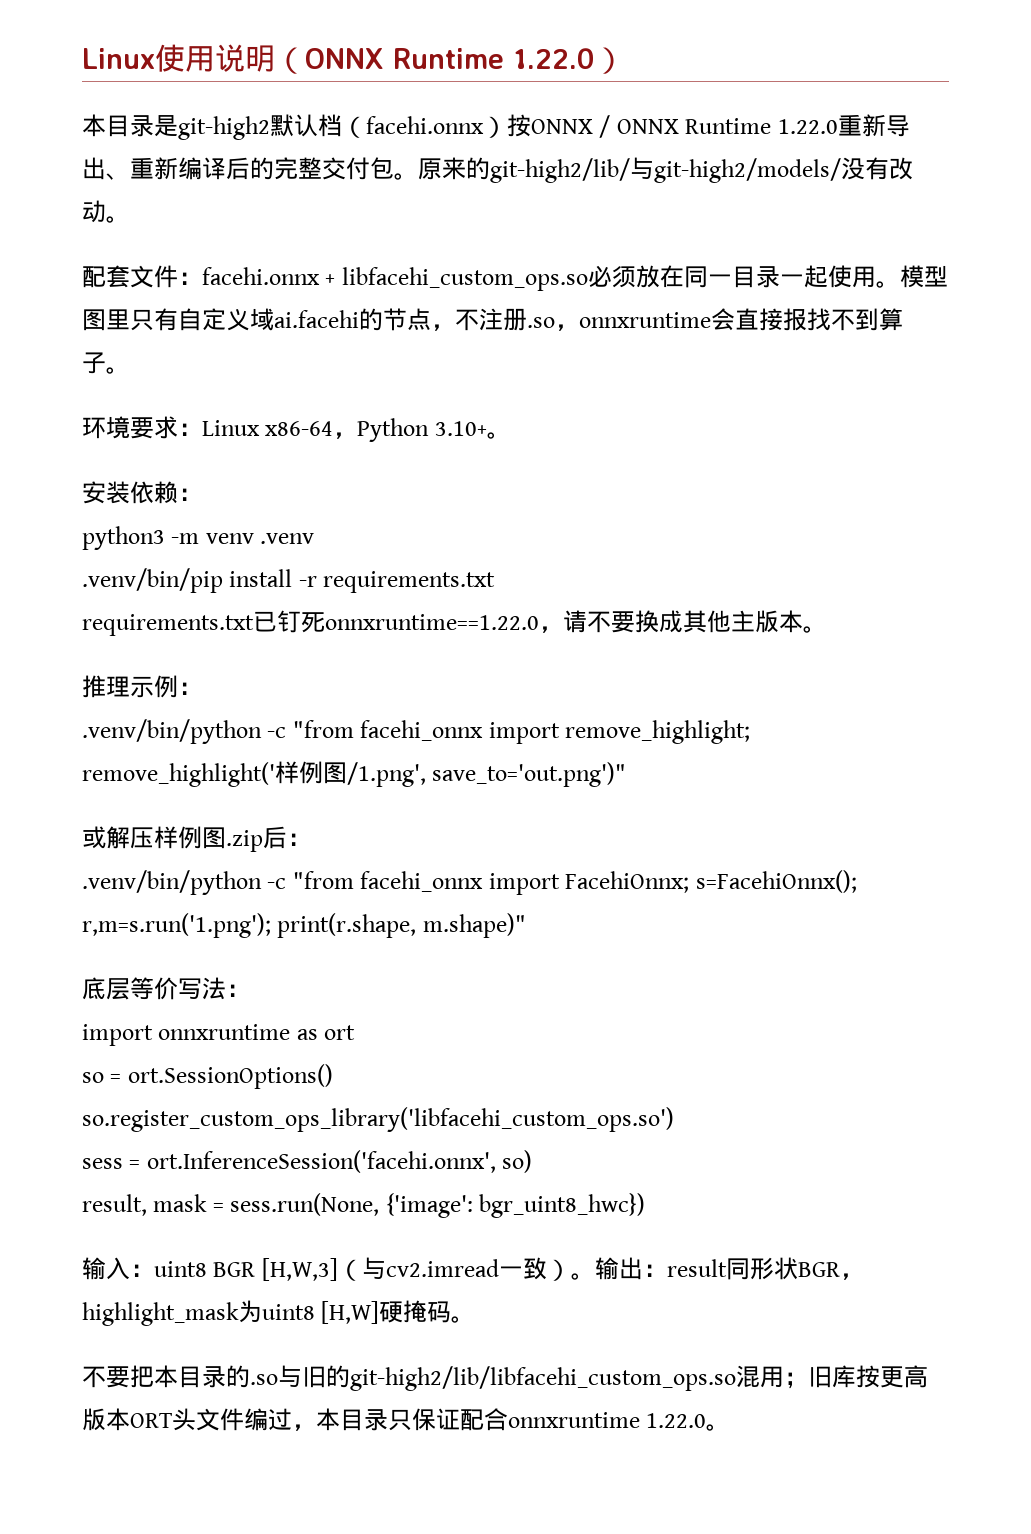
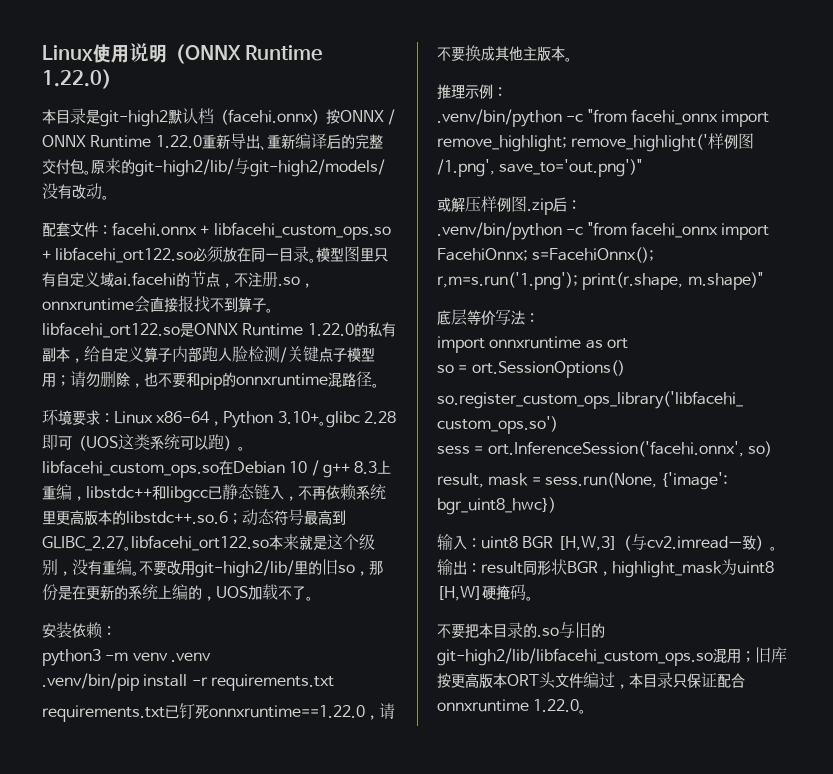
- 配套文件：facehi.onnx + libfacehi_custom_ops.so必须放在同一目录一起使用。
+ 配套文件：facehi.onnx + libfacehi_custom_ops.so + libfacehi_ort122.so必须放在同一目录。
- 模型图里只有自定义域ai.facehi的节点，不注册.so，onnxruntime会直接报找不到算子。
+ 模型图里只有自定义域ai.facehi的节点，不注册.so，onnxruntime会直接报找不到算子。libfacehi_ort122.so是ONNX Runtime 1.22.0的私有副本，给自定义算子内部跑人脸检测/关键点子模型用；请勿删除，也不要和pip的onnxruntime混路径。
- 环境要求：Linux x86-64，Python 3.10+。
+ 环境要求：Linux x86-64，Python 3.10+。glibc 2.28即可（UOS这类系统可以跑）。libfacehi_custom_ops.so在Debian 10 / g++ 8.3上重编，libstdc++和libgcc已静态链入，不再依赖系统里更高版本的libstdc++.so.6；动态符号最高到GLIBC_2.27。libfacehi_ort122.so本来就是这个级别，没有重编。不要改用git-high2/lib/里的旧so，那份是在更新的系统上编的，UOS加载不了。

